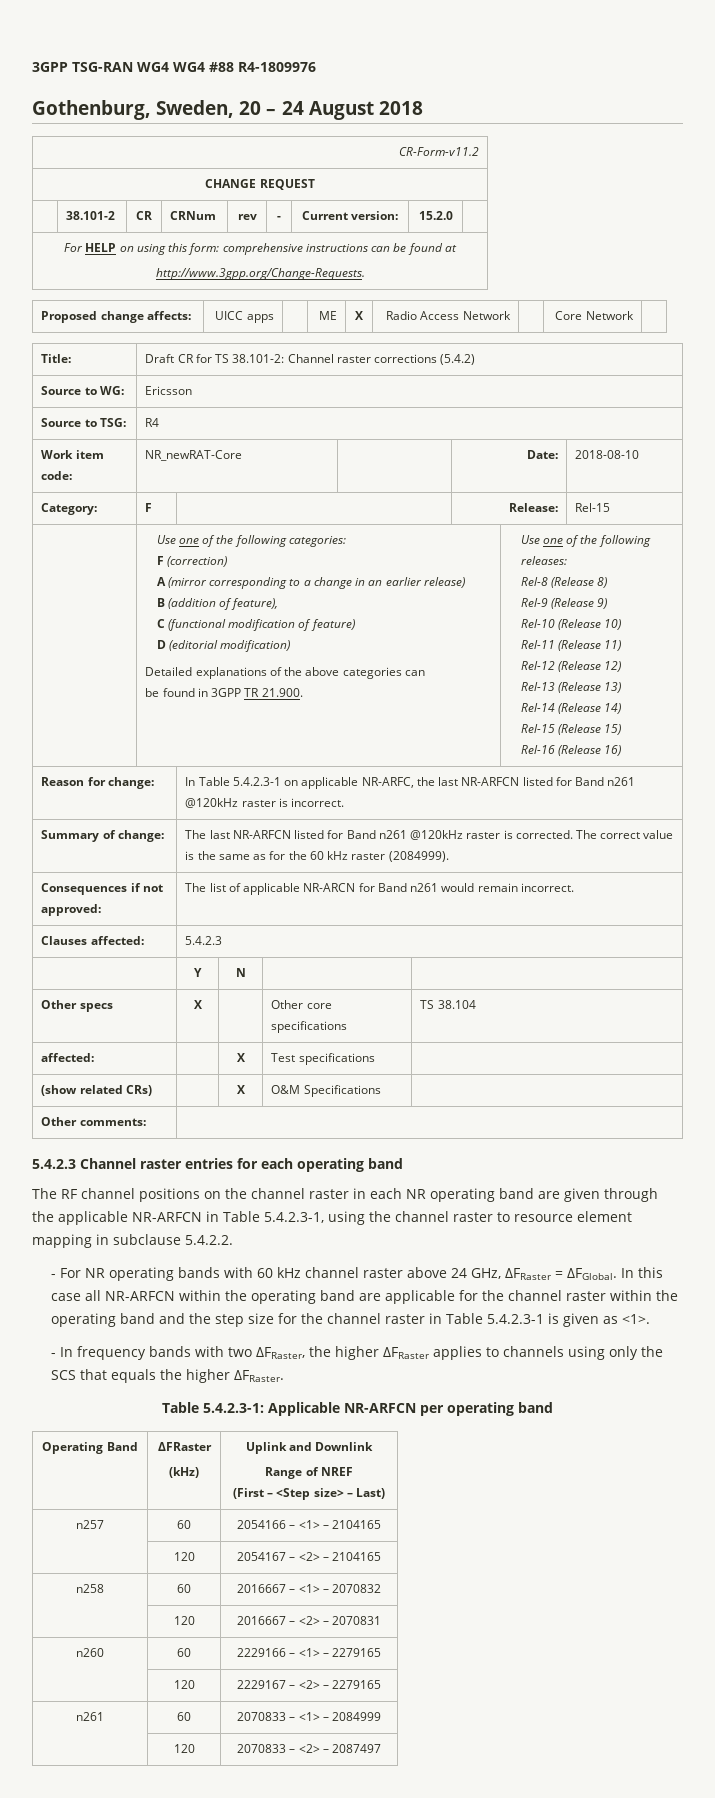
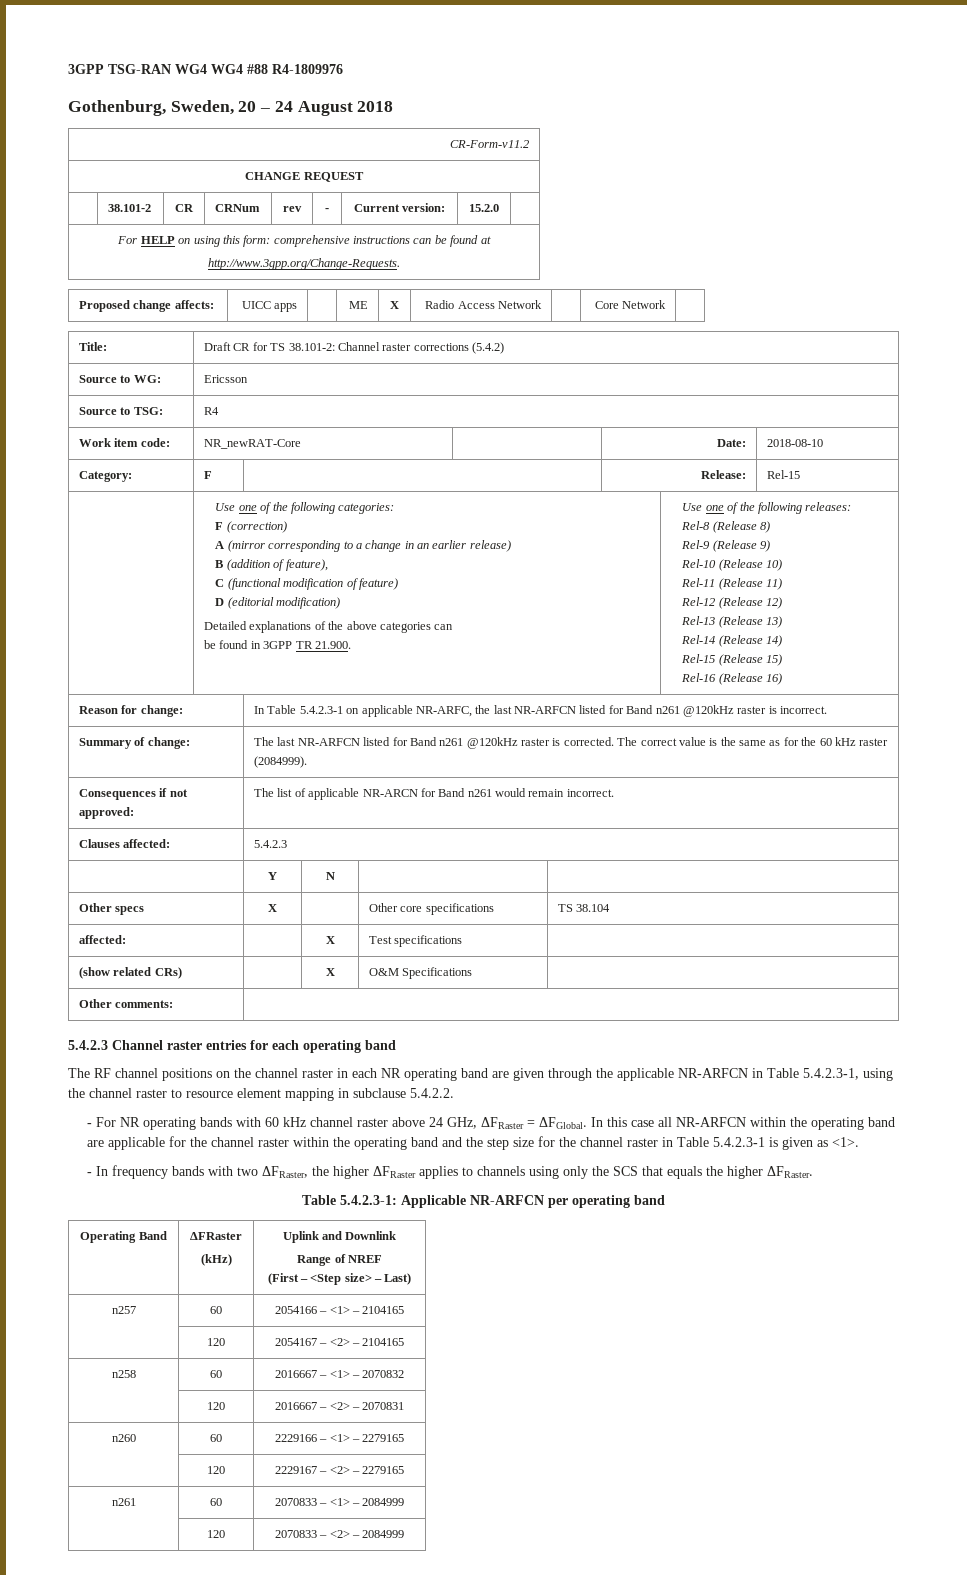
- | 120 | 2070833 – <2> – 2087497
+ | 120 | 2070833 – <2> – 2084999

